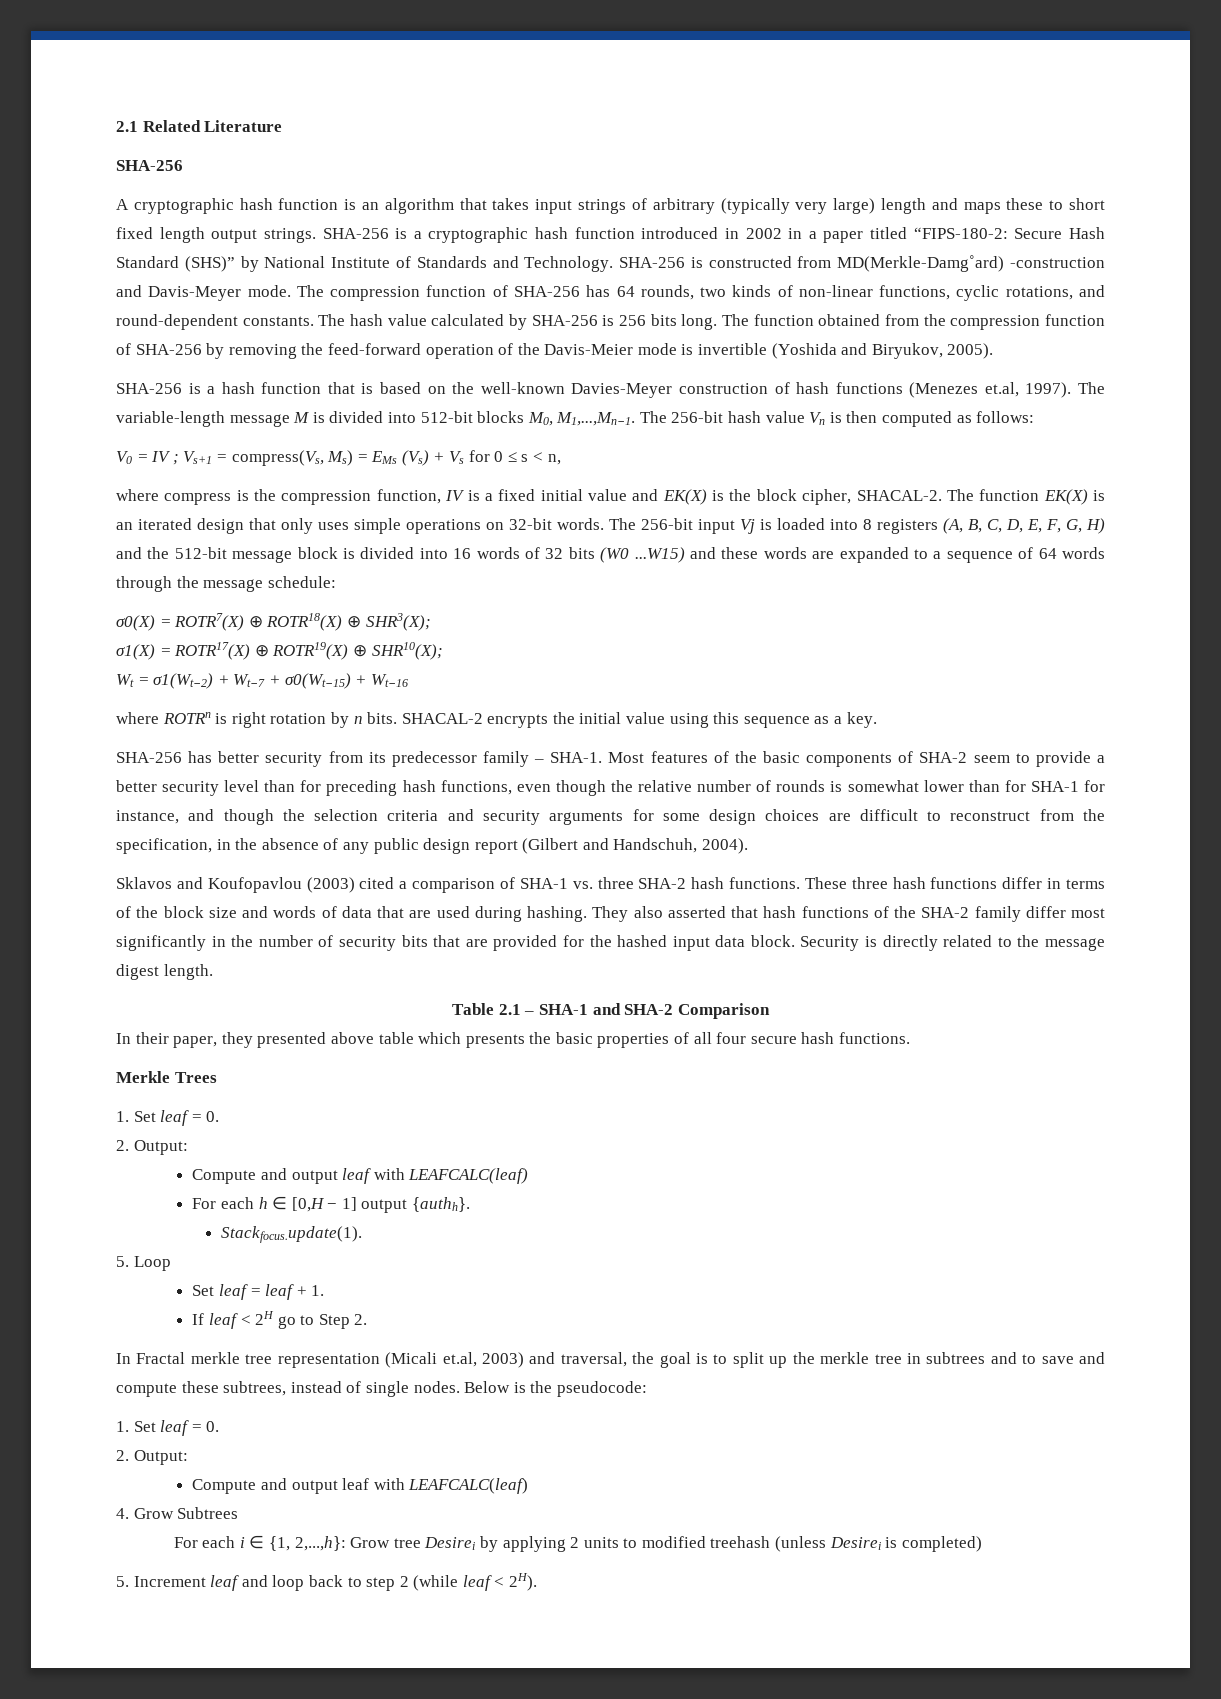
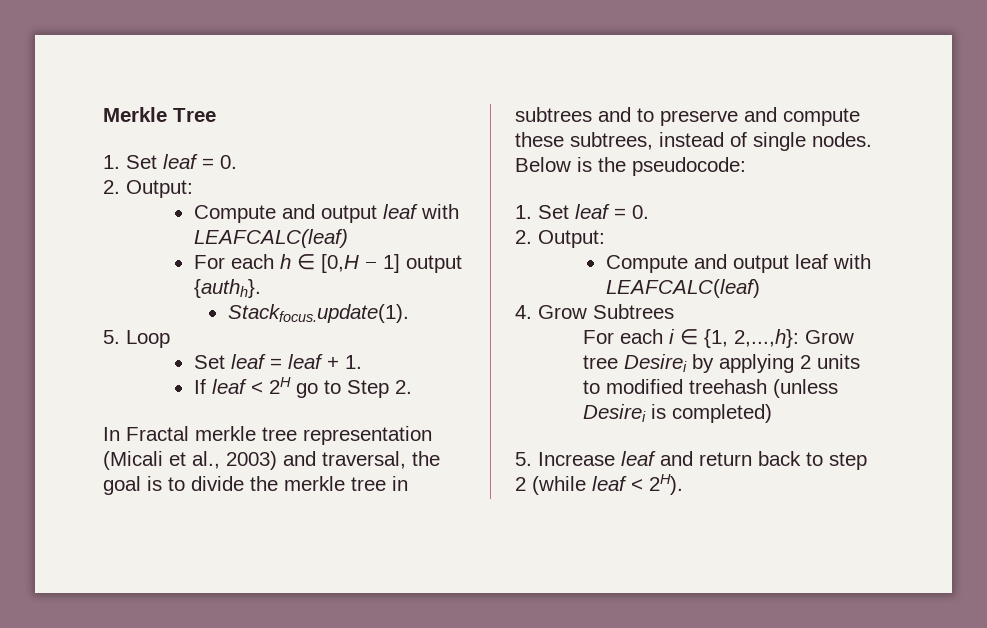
- 2.1 Related Literature
- SHA-256
- A cryptographic hash function is an algorithm that takes input strings of arbitrary (typically very large) length and maps these to short fixed length output strings. SHA-256 is a cryptographic hash function introduced in 2002 in a paper titled “FIPS-180-2: Secure Hash Standard (SHS)” by National Institute of Standards and Technology. SHA-256 is constructed from MD(Merkle-Damg˚ard) -construction and Davis-Meyer mode. The compression function of SHA-256 has 64 rounds, two kinds of non-linear functions, cyclic rotations, and round-dependent constants. The hash value calculated by SHA-256 is 256 bits long. The function obtained from the compression function of SHA-256 by removing the feed-forward operation of the Davis-Meier mode is invertible (Yoshida and Biryukov, 2005).
- SHA-256 is a hash function that is based on the well-known Davies-Meyer construction of hash functions (Menezes et.al, 1997). The variable-length message M is divided into 512-bit blocks M0, M1,...,Mn−1. The 256-bit hash value Vn is then computed as follows:
- V0 = IV ; Vs+1 = compress(Vs, Ms) = EMs (Vs) + Vs for 0 ≤ s < n,
- where compress is the compression function, IV is a fixed initial value and EK(X) is the block cipher, SHACAL-2. The function EK(X) is an iterated design that only uses simple operations on 32-bit words. The 256-bit input Vj is loaded into 8 registers (A, B, C, D, E, F, G, H) and the 512-bit message block is divided into 16 words of 32 bits (W0 ...W15) and these words are expanded to a sequence of 64 words through the message schedule:
- σ0(X) = ROTR7(X) ⊕ ROTR18(X) ⊕ SHR3(X);
- σ1(X) = ROTR17(X) ⊕ ROTR19(X) ⊕ SHR10(X);
- Wt = σ1(Wt−2) + Wt−7 + σ0(Wt−15) + Wt−16
- where ROTRn is right rotation by n bits. SHACAL-2 encrypts the initial value using this sequence as a key.
- SHA-256 has better security from its predecessor family – SHA-1. Most features of the basic components of SHA-2 seem to provide a better security level than for preceding hash functions, even though the relative number of rounds is somewhat lower than for SHA-1 for instance, and though the selection criteria and security arguments for some design choices are difficult to reconstruct from the specification, in the absence of any public design report (Gilbert and Handschuh, 2004).
- Sklavos and Koufopavlou (2003) cited a comparison of SHA-1 vs. three SHA-2 hash functions. These three hash functions differ in terms of the block size and words of data that are used during hashing. They also asserted that hash functions of the SHA-2 family differ most significantly in the number of security bits that are provided for the hashed input data block. Security is directly related to the message digest length.
- Table 2.1 – SHA-1 and SHA-2 Comparison
- In their paper, they presented above table which presents the basic properties of all four secure hash functions.
- Merkle Trees
+ Merkle Tree
- In Fractal merkle tree representation (Micali et.al, 2003) and traversal, the goal is to split up the merkle tree in subtrees and to save and compute these subtrees, instead of single nodes.
+ In Fractal merkle tree representation (Micali et al., 2003) and traversal, the goal is to divide the merkle tree in subtrees and to preserve and compute these subtrees, instead of single nodes.
- 5. Increment leaf and loop back to step 2 (while leaf < 2H).
+ 5. Increase leaf and return back to step 2 (while leaf < 2H).

